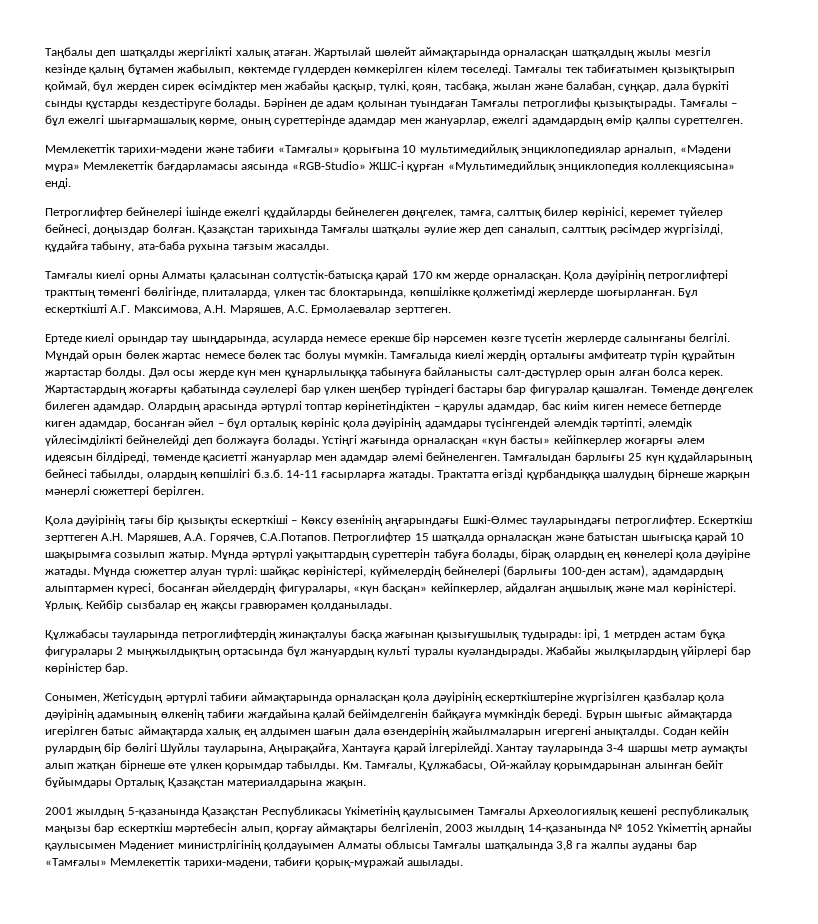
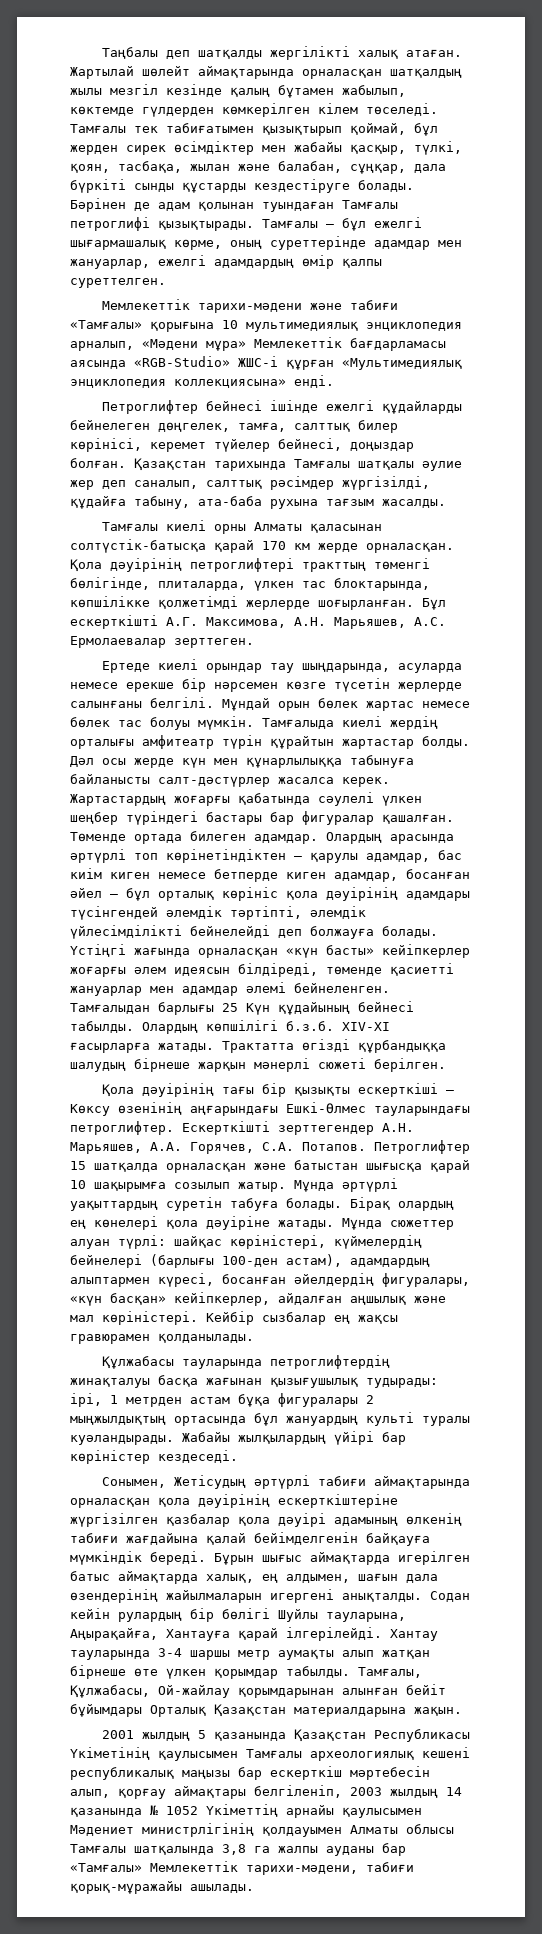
- Бәрінен де адам қолынан туындаған Тамғалы петроглифы қызықтырады.
+ Бәрінен де адам қолынан туындаған Тамғалы петроглифі қызықтырады.
- Мемлекеттік тарихи-мәдени және табиғи «Тамғалы» қорығына 10 мультимедийлық энциклопедиялар арналып, «Мәдени мұра» Мемлекеттік бағдарламасы аясында «RGB-Studio» ЖШС-і құрған «Мультимедийлық энциклопедия коллекциясына» енді.
+ Мемлекеттік тарихи-мәдени және табиғи «Тамғалы» қорығына 10 мультимедиялық энциклопедия арналып, «Мәдени мұра» Мемлекеттік бағдарламасы аясында «RGB-Studio» ЖШС-і құрған «Мультимедиялық энциклопедия коллекциясына» енді.
- Петроглифтер бейнелері ішінде ежелгі құдайларды бейнелеген дөңгелек, тамға, салттық билер көрінісі, керемет түйелер бейнесі, доңыздар болған.
+ Петроглифтер бейнесі ішінде ежелгі құдайларды бейнелеген дөңгелек, тамға, салттық билер көрінісі, керемет түйелер бейнесі, доңыздар болған.
- Бұл ескерткішті А.Г. Максимова, А.Н. Маряшев, А.С. Ермолаевалар зерттеген.
+ Бұл ескерткішті А.Г. Максимова, А.Н. Марьяшев, А.С. Ермолаевалар зерттеген.
- Дәл осы жерде күн мен құнарлылыққа табынуға байланысты салт-дәстүрлер орын алған болса керек.
+ Дәл осы жерде күн мен құнарлылыққа табынуға байланысты салт-дәстүрлер жасалса керек.
- Жартастардың жоғарғы қабатында сәулелері бар үлкен шеңбер түріндегі бастары бар фигуралар қашалған.
+ Жартастардың жоғарғы қабатында сәулелі үлкен шеңбер түріндегі бастары бар фигуралар қашалған.
- Төменде дөңгелек билеген адамдар.
+ Төменде ортада билеген адамдар.
- Олардың арасында әртүрлі топтар көрінетіндіктен – қарулы адамдар, бас киім киген немесе бетперде киген адамдар, босанған әйел – бұл орталық көрініс қола дәуірінің адамдары түсінгендей әлемдік тәртіпті, әлемдік үйлесімділікті бейнелейді деп болжауға болады.
+ Олардың арасында әртүрлі топ көрінетіндіктен – қарулы адамдар, бас киім киген немесе бетперде киген адамдар, босанған әйел – бұл орталық көрініс қола дәуірінің адамдары түсінгендей әлемдік тәртіпті, әлемдік үйлесімділікті бейнелейді деп болжауға болады.
- Тамғалыдан барлығы 25 күн құдайларының бейнесі табылды, олардың көпшілігі б.з.б. 14-11 ғасырларға жатады.
+ Тамғалыдан барлығы 25 Күн құдайының бейнесі табылды. Олардың көпшілігі б.з.б. XIV-XI ғасырларға жатады.
- Трактатта өгізді құрбандыққа шалудың бірнеше жарқын мәнерлі сюжеттері берілген.
+ Трактатта өгізді құрбандыққа шалудың бірнеше жарқын мәнерлі сюжеті берілген.
- Ескерткіш зерттеген А.Н. Маряшев, А.А. Горячев, С.А.Потапов. Петроглифтер 15 шатқалда орналасқан және батыстан шығысқа қарай 10 шақырымға созылып жатыр.
+ Ескерткішті зерттегендер А.Н. Марьяшев, А.А. Горячев, С.А. Потапов. Петроглифтер 15 шатқалда орналасқан және батыстан шығысқа қарай 10 шақырымға созылып жатыр.
- Мұнда әртүрлі уақыттардың суреттерін табуға болады, бірақ олардың ең көнелері қола дәуіріне жатады.
+ Мұнда әртүрлі уақыттардың суретін табуға болады. Бірақ олардың ең көнелері қола дәуіріне жатады.
- Ұрлық.
- Жабайы жылқылардың үйірлері бар көріністер бар.
+ Жабайы жылқылардың үйірі бар көріністер кездеседі.
- Сонымен, Жетісудың әртүрлі табиғи аймақтарында орналасқан қола дәуірінің ескерткіштеріне жүргізілген қазбалар қола дәуірінің адамының өлкенің табиғи жағдайына қалай бейімделгенін байқауға мүмкіндік береді.
+ Сонымен, Жетісудың әртүрлі табиғи аймақтарында орналасқан қола дәуірінің ескерткіштеріне жүргізілген қазбалар қола дәуірі адамының өлкенің табиғи жағдайына қалай бейімделгенін байқауға мүмкіндік береді.
- Бұрын шығыс аймақтарда игерілген батыс аймақтарда халық ең алдымен шағын дала өзендерінің жайылмаларын игергені анықталды.
+ Бұрын шығыс аймақтарда игерілген батыс аймақтарда халық, ең алдымен, шағын дала өзендерінің жайылмаларын игергені анықталды.
- Км. Тамғалы, Құлжабасы, Ой-жайлау қорымдарынан алынған бейіт бұйымдары Орталық Қазақстан материалдарына жақын.
+ Тамғалы, Құлжабасы, Ой-жайлау қорымдарынан алынған бейіт бұйымдары Орталық Қазақстан материалдарына жақын.
- 2001 жылдың 5-қазанында Қазақстан Республикасы Үкіметінің қаулысымен Тамғалы Археологиялық кешені республикалық маңызы бар ескерткіш мәртебесін алып, қорғау аймақтары белгіленіп, 2003 жылдың 14-қазанында № 1052 Үкіметтің арнайы қаулысымен Мәдениет министрлігінің қолдауымен Алматы облысы Тамғалы шатқалында 3,8 га жалпы ауданы бар «Тамғалы» Мемлекеттік тарихи-мәдени, табиғи қорық-мұражай ашылады.
+ 2001 жылдың 5 қазанында Қазақстан Республикасы Үкіметінің қаулысымен Тамғалы археологиялық кешені республикалық маңызы бар ескерткіш мәртебесін алып, қорғау аймақтары белгіленіп, 2003 жылдың 14 қазанында № 1052 Үкіметтің арнайы қаулысымен Мәдениет министрлігінің қолдауымен Алматы облысы Тамғалы шатқалында 3,8 га жалпы ауданы бар «Тамғалы» Мемлекеттік тарихи-мәдени, табиғи қорық-мұражайы ашылады.

